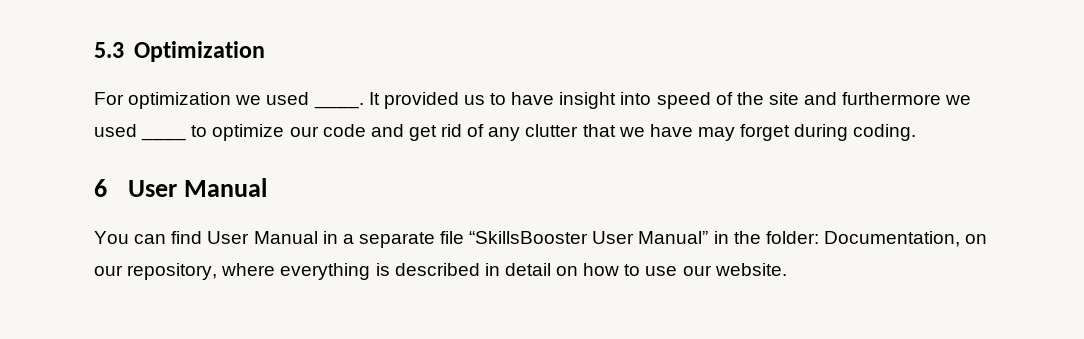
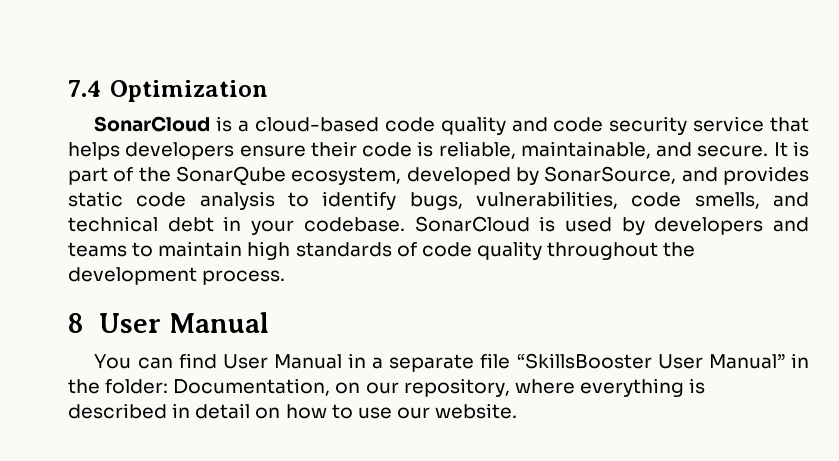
- 5.3 Optimization
+ 7.4 Optimization
- For optimization we used ____. It provided us to have insight into speed of the site and furthermore we used ____ to optimize our code and get rid of any clutter that we have may forget during coding.
- 6 User Manual
+ SonarCloud is a cloud-based code quality and code security service that helps developers ensure their code is reliable, maintainable, and secure. It is part of the SonarQube ecosystem, developed by SonarSource, and provides static code analysis to identify bugs, vulnerabilities, code smells, and technical debt in your codebase. SonarCloud is used by developers and teams to maintain high standards of code quality throughout the development process.
+ 8 User Manual

